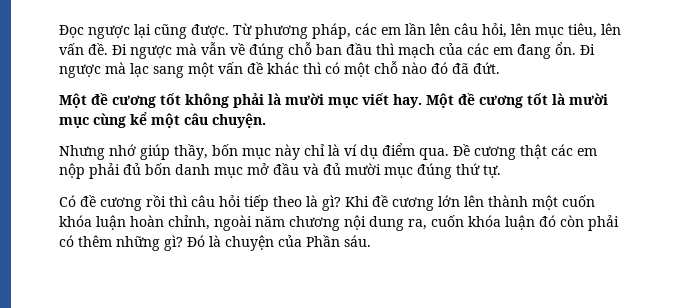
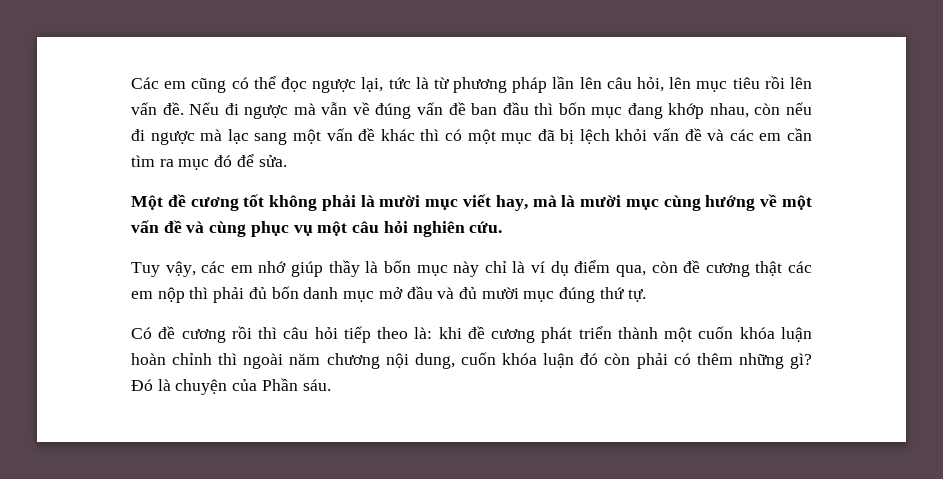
- Đọc ngược lại cũng được. Từ phương pháp, các em lần lên câu hỏi, lên mục tiêu, lên vấn đề.
+ Các em cũng có thể đọc ngược lại, tức là từ phương pháp lần lên câu hỏi, lên mục tiêu rồi lên vấn đề.
- Đi ngược mà vẫn về đúng chỗ ban đầu thì mạch của các em đang ổn. Đi ngược mà lạc sang một vấn đề khác thì có một chỗ nào đó đã đứt.
+ Nếu đi ngược mà vẫn về đúng vấn đề ban đầu thì bốn mục đang khớp nhau, còn nếu đi ngược mà lạc sang một vấn đề khác thì có một mục đã bị lệch khỏi vấn đề và các em cần tìm ra mục đó để sửa.
- Một đề cương tốt không phải là mười mục viết hay. Một đề cương tốt là mười mục cùng kể một câu chuyện.
- Nhưng nhớ giúp thầy, bốn mục này chỉ là ví dụ điểm qua. Đề cương thật các em nộp phải đủ bốn danh mục mở đầu và đủ mười mục đúng thứ tự.
+ Một đề cương tốt không phải là mười mục viết hay, mà là mười mục cùng hướng về một vấn đề và cùng phục vụ một câu hỏi nghiên cứu.
+ Tuy vậy, các em nhớ giúp thầy là bốn mục này chỉ là ví dụ điểm qua, còn đề cương thật các em nộp thì phải đủ bốn danh mục mở đầu và đủ mười mục đúng thứ tự.
- Có đề cương rồi thì câu hỏi tiếp theo là gì? Khi đề cương lớn lên thành một cuốn khóa luận hoàn chỉnh, ngoài năm chương nội dung ra, cuốn khóa luận đó còn phải có thêm những gì?
+ Có đề cương rồi thì câu hỏi tiếp theo là: khi đề cương phát triển thành một cuốn khóa luận hoàn chỉnh thì ngoài năm chương nội dung, cuốn khóa luận đó còn phải có thêm những gì?

